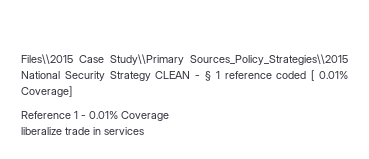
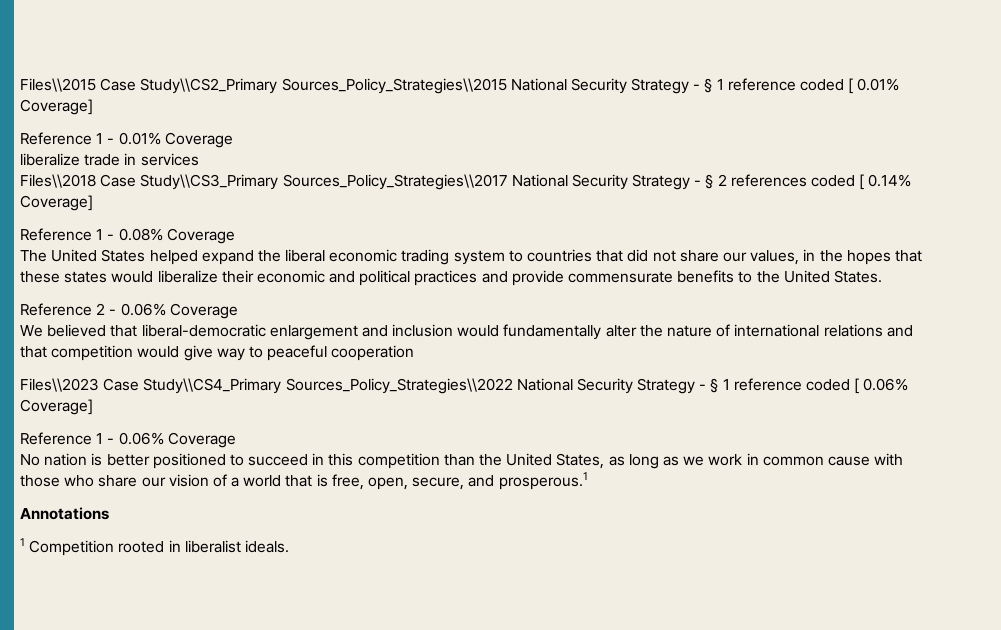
- Files\\2015 Case Study\\Primary Sources_Policy_Strategies\\2015 National Security Strategy CLEAN - § 1 reference coded [ 0.01% Coverage]
+ Files\\2015 Case Study\\CS2_Primary Sources_Policy_Strategies\\2015 National Security Strategy - § 1 reference coded [ 0.01% Coverage]
+ Files\\2018 Case Study\\CS3_Primary Sources_Policy_Strategies\\2017 National Security Strategy - § 2 references coded [ 0.14% Coverage]
+ Reference 1 - 0.08% Coverage
+ The United States helped expand the liberal economic trading system to countries that did not share our values, in the hopes that these states would liberalize their economic and political practices and provide commensurate benefits to the United States.
+ Reference 2 - 0.06% Coverage
+ We believed that liberal-democratic enlargement and inclusion would fundamentally alter the nature of international relations and that competition would give way to peaceful cooperation
+ Files\\2023 Case Study\\CS4_Primary Sources_Policy_Strategies\\2022 National Security Strategy - § 1 reference coded [ 0.06% Coverage]
+ Reference 1 - 0.06% Coverage
+ No nation is better positioned to succeed in this competition than the United States, as long as we work in common cause with those who share our vision of a world that is free, open, secure, and prosperous.1
+ Annotations
+ 1 Competition rooted in liberalist ideals.

